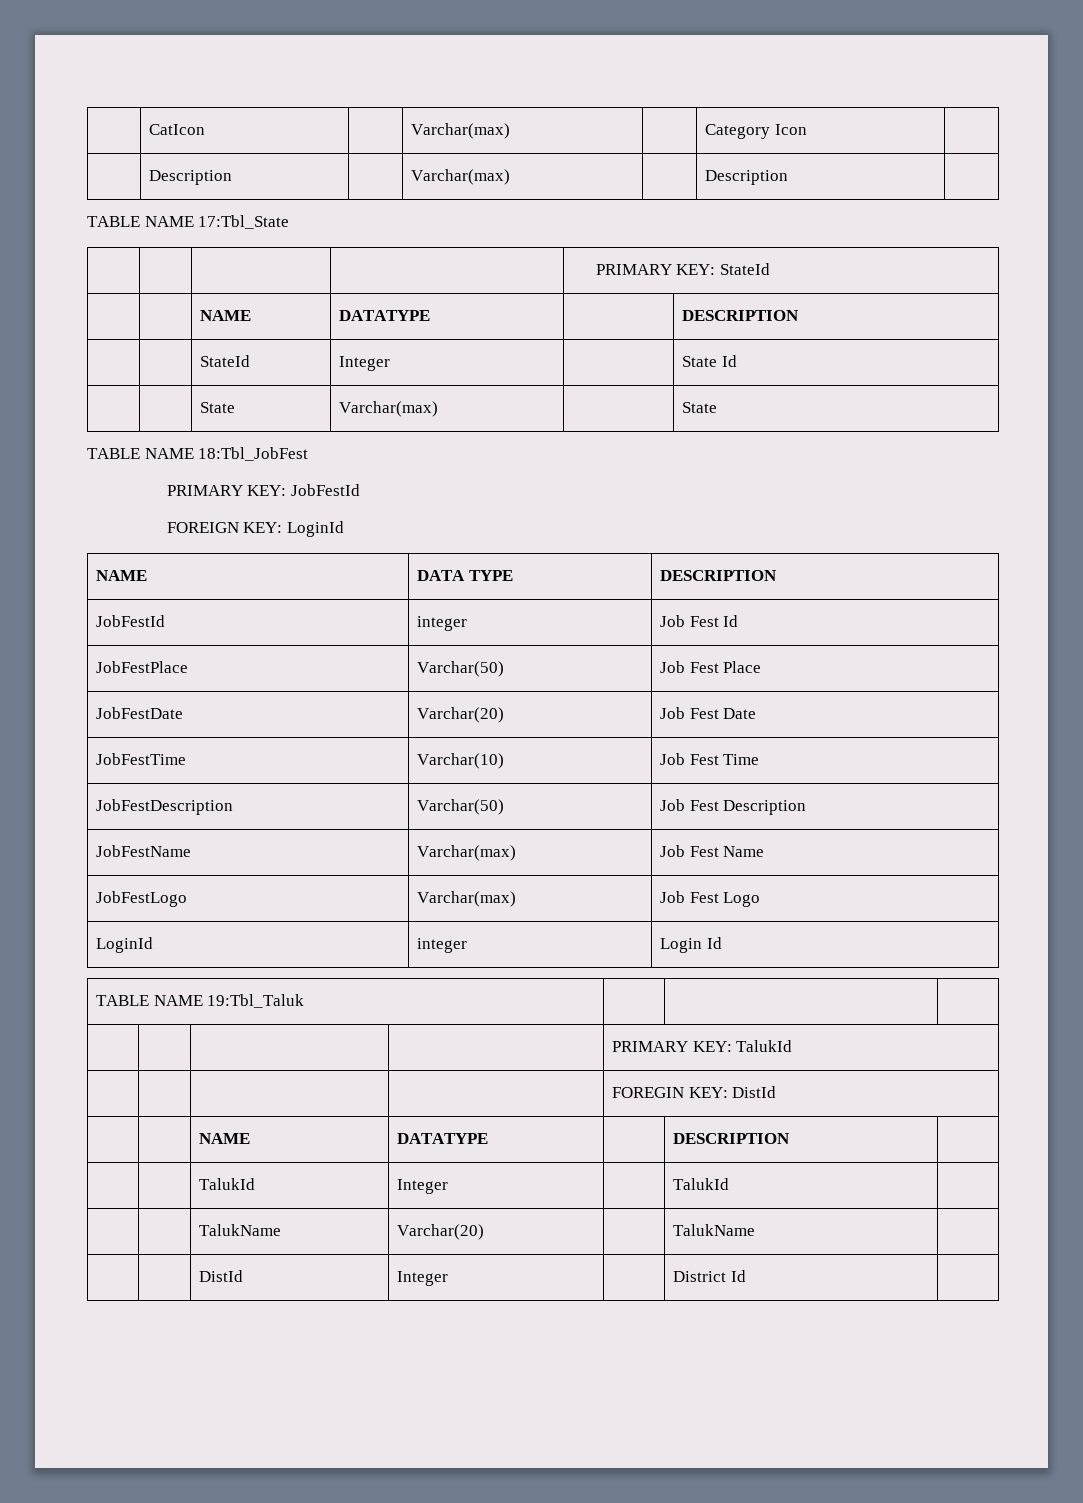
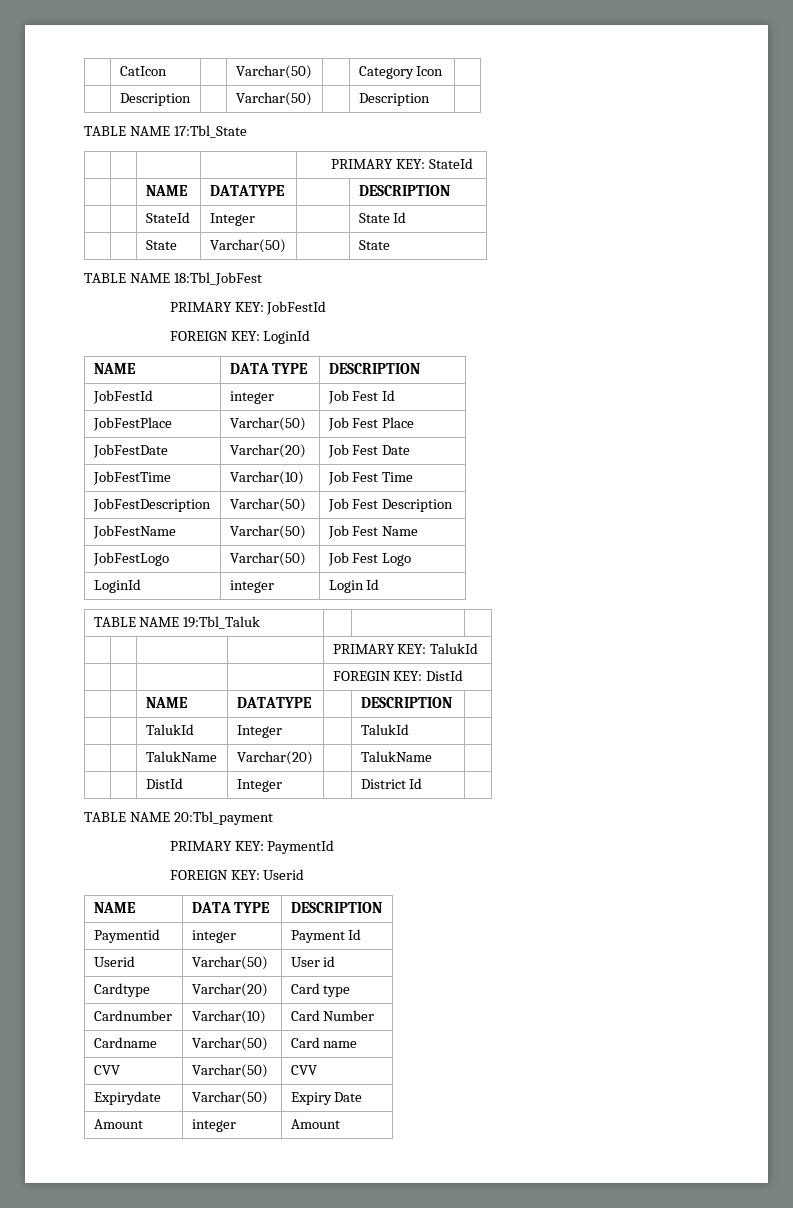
- | CatIcon | | Varchar(max) | | Category Icon |
+ | CatIcon | | Varchar(50) | | Category Icon |
- | Description | | Varchar(max) | | Description |
+ | Description | | Varchar(50) | | Description |
- | | State | Varchar(max) | | State
+ | | State | Varchar(50) | | State
- JobFestName | Varchar(max) | Job Fest Name
+ JobFestName | Varchar(50) | Job Fest Name
- JobFestLogo | Varchar(max) | Job Fest Logo
+ JobFestLogo | Varchar(50) | Job Fest Logo
+ TABLE NAME 20:Tbl_payment
+ PRIMARY KEY: PaymentId
+ FOREIGN KEY: Userid
+ NAME | DATA TYPE | DESCRIPTION
+ Paymentid | integer | Payment Id
+ Userid | Varchar(50) | User id
+ Cardtype | Varchar(20) | Card type
+ Cardnumber | Varchar(10) | Card Number
+ Cardname | Varchar(50) | Card name
+ CVV | Varchar(50) | CVV
+ Expirydate | Varchar(50) | Expiry Date
+ Amount | integer | Amount

